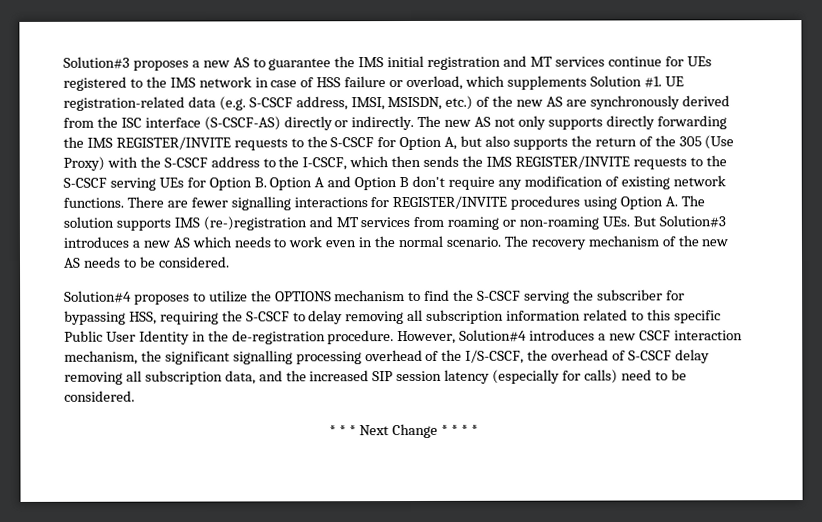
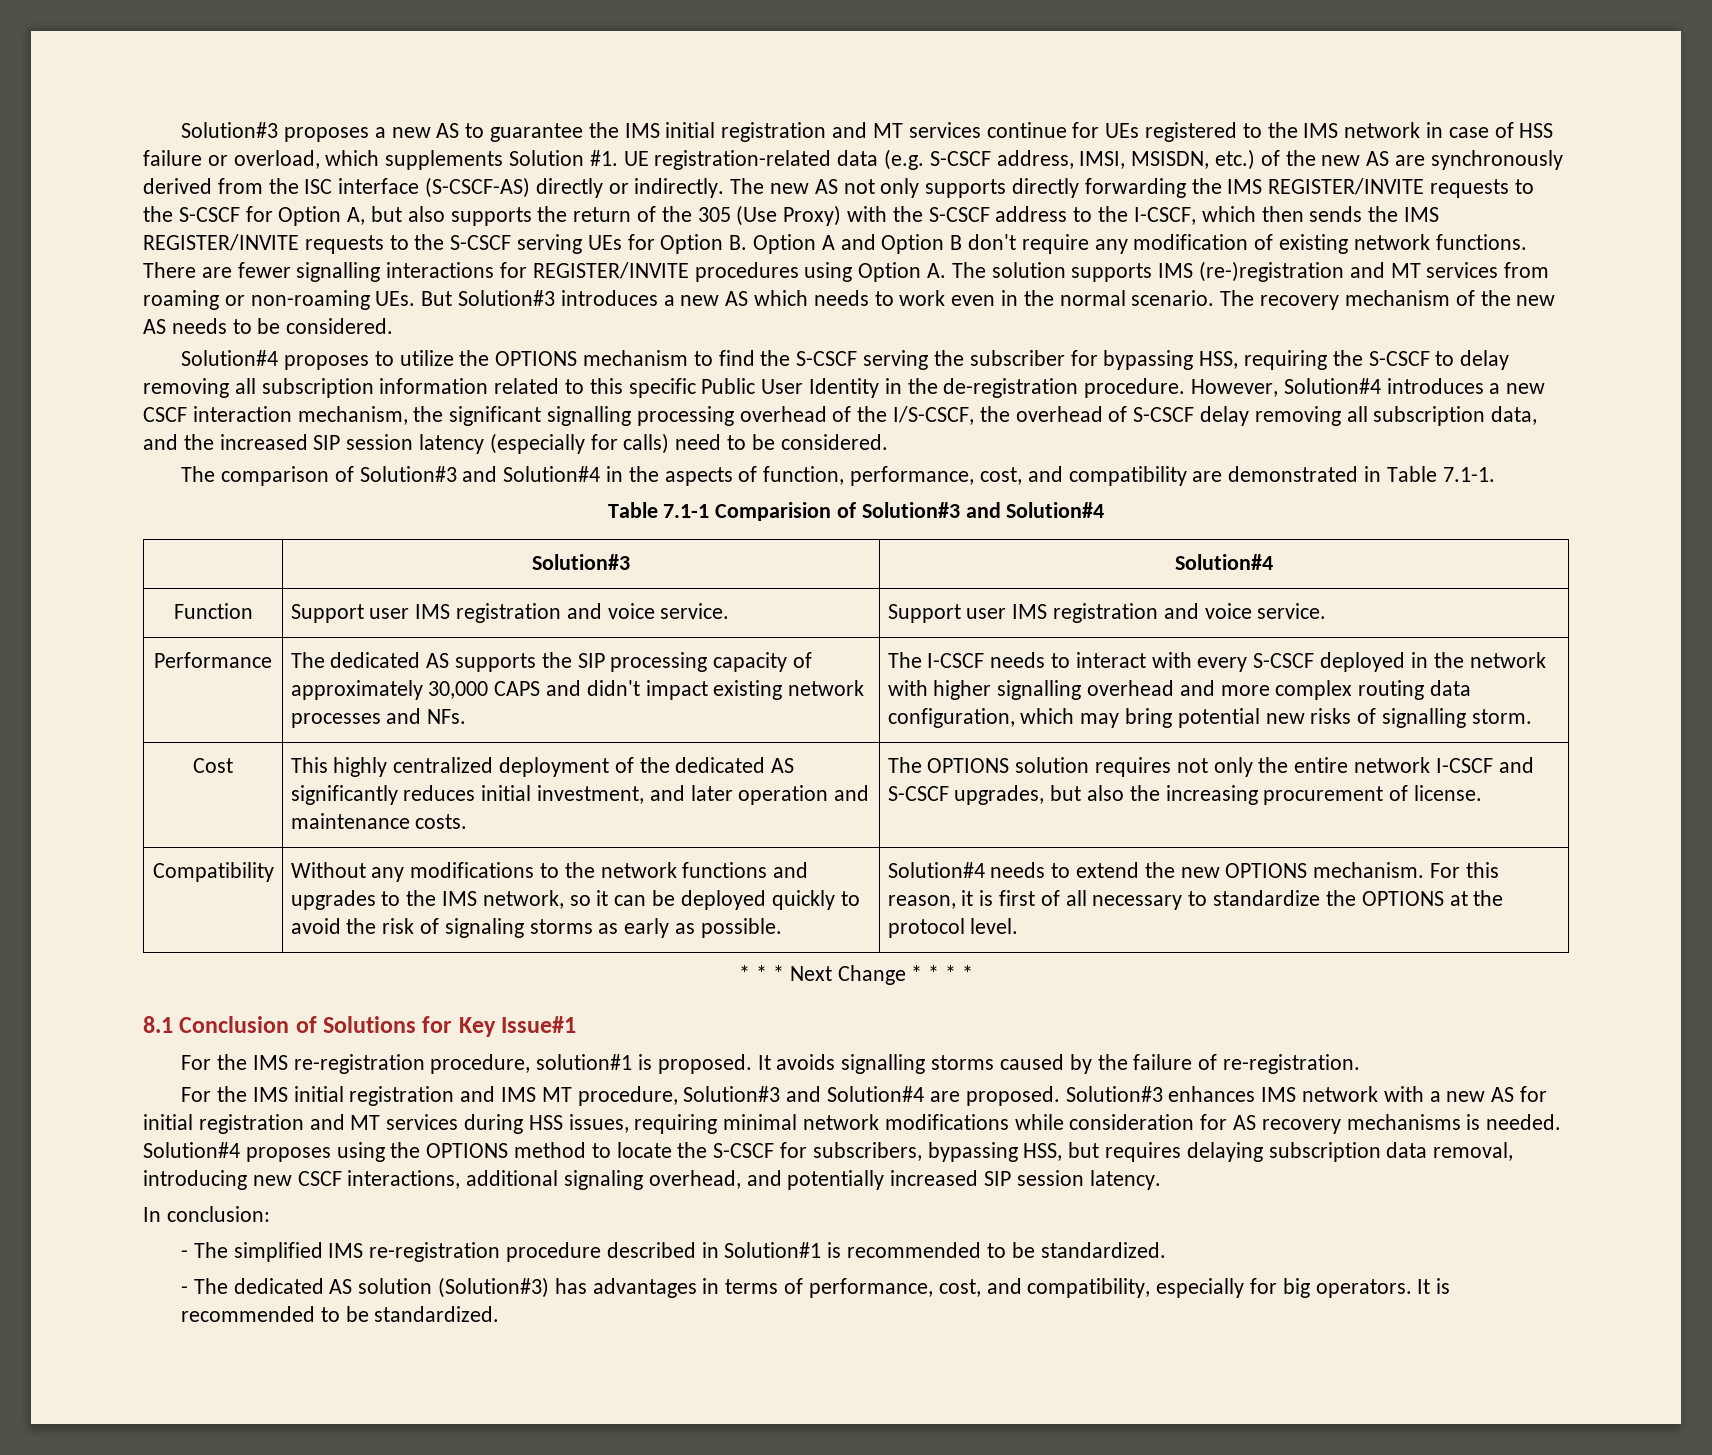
+ The comparison of Solution#3 and Solution#4 in the aspects of function, performance, cost, and compatibility are demonstrated in Table 7.1-1.
+ Table 7.1-1 Comparision of Solution#3 and Solution#4
+ | Solution#3 | Solution#4
+ Function | Support user IMS registration and voice service. | Support user IMS registration and voice service.
+ Performance | The dedicated AS supports the SIP processing capacity of approximately 30,000 CAPS and didn't impact existing network processes and NFs. | The I-CSCF needs to interact with every S-CSCF deployed in the network with higher signalling overhead and more complex routing data configuration, which may bring potential new risks of signalling storm.
+ Cost | This highly centralized deployment of the dedicated AS significantly reduces initial investment, and later operation and maintenance costs. | The OPTIONS solution requires not only the entire network I-CSCF and S-CSCF upgrades, but also the increasing procurement of license.
+ Compatibility | Without any modifications to the network functions and upgrades to the IMS network, so it can be deployed quickly to avoid the risk of signaling storms as early as possible. | Solution#4 needs to extend the new OPTIONS mechanism. For this reason, it is first of all necessary to standardize the OPTIONS at the protocol level.
+ 8.1 Conclusion of Solutions for Key Issue#1
+ For the IMS re-registration procedure, solution#1 is proposed. It avoids signalling storms caused by the failure of re-registration.
+ For the IMS initial registration and IMS MT procedure, Solution#3 and Solution#4 are proposed. Solution#3 enhances IMS network with a new AS for initial registration and MT services during HSS issues, requiring minimal network modifications while consideration for AS recovery mechanisms is needed. Solution#4 proposes using the OPTIONS method to locate the S-CSCF for subscribers, bypassing HSS, but requires delaying subscription data removal, introducing new CSCF interactions, additional signaling overhead, and potentially increased SIP session latency.
+ In conclusion:
+ - The simplified IMS re-registration procedure described in Solution#1 is recommended to be standardized.
+ - The dedicated AS solution (Solution#3) has advantages in terms of performance, cost, and compatibility, especially for big operators. It is recommended to be standardized.

